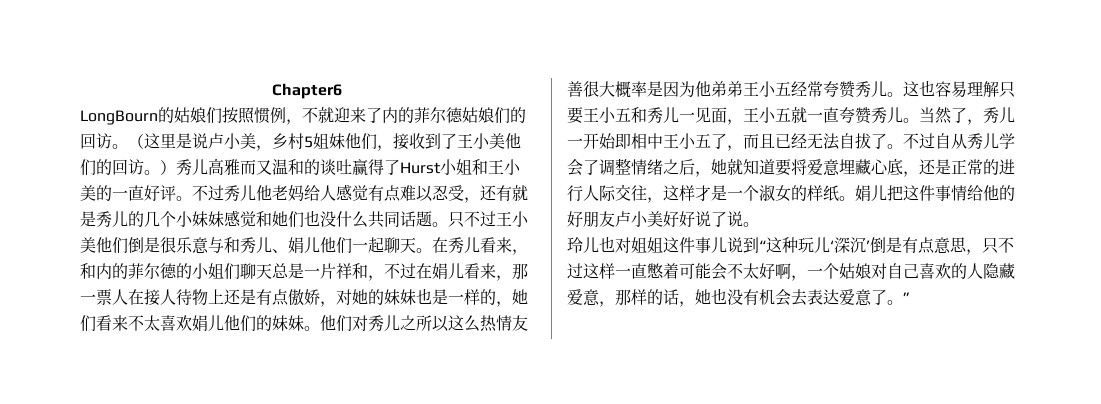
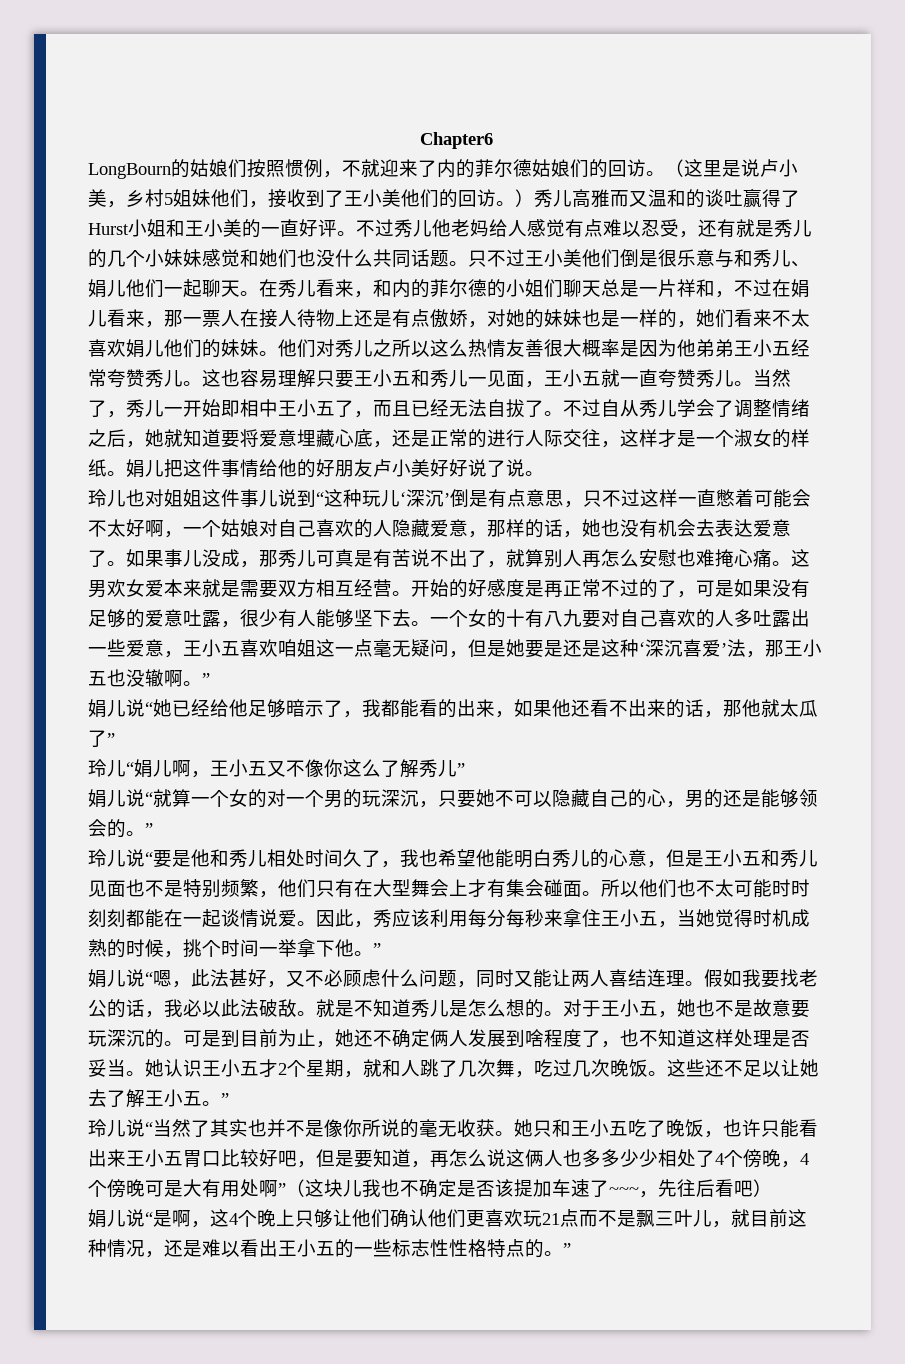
- 玲儿也对姐姐这件事儿说到“这种玩儿‘深沉’倒是有点意思，只不过这样一直憋着可能会不太好啊，一个姑娘对自己喜欢的人隐藏爱意，那样的话，她也没有机会去表达爱意了。”
+ 玲儿也对姐姐这件事儿说到“这种玩儿‘深沉’倒是有点意思，只不过这样一直憋着可能会不太好啊，一个姑娘对自己喜欢的人隐藏爱意，那样的话，她也没有机会去表达爱意了。如果事儿没成，那秀儿可真是有苦说不出了，就算别人再怎么安慰也难掩心痛。这男欢女爱本来就是需要双方相互经营。开始的好感度是再正常不过的了，可是如果没有足够的爱意吐露，很少有人能够坚下去。一个女的十有八九要对自己喜欢的人多吐露出一些爱意，王小五喜欢咱姐这一点毫无疑问，但是她要是还是这种‘深沉喜爱’法，那王小五也没辙啊。”
+ 娟儿说“她已经给他足够暗示了，我都能看的出来，如果他还看不出来的话，那他就太瓜了”
+ 玲儿“娟儿啊，王小五又不像你这么了解秀儿”
+ 娟儿说“就算一个女的对一个男的玩深沉，只要她不可以隐藏自己的心，男的还是能够领会的。”
+ 玲儿说“要是他和秀儿相处时间久了，我也希望他能明白秀儿的心意，但是王小五和秀儿见面也不是特别频繁，他们只有在大型舞会上才有集会碰面。所以他们也不太可能时时刻刻都能在一起谈情说爱。因此，秀应该利用每分每秒来拿住王小五，当她觉得时机成熟的时候，挑个时间一举拿下他。”
+ 娟儿说“嗯，此法甚好，又不必顾虑什么问题，同时又能让两人喜结连理。假如我要找老公的话，我必以此法破敌。就是不知道秀儿是怎么想的。对于王小五，她也不是故意要玩深沉的。可是到目前为止，她还不确定俩人发展到啥程度了，也不知道这样处理是否妥当。她认识王小五才2个星期，就和人跳了几次舞，吃过几次晚饭。这些还不足以让她去了解王小五。”
+ 玲儿说“当然了其实也并不是像你所说的毫无收获。她只和王小五吃了晚饭，也许只能看出来王小五胃口比较好吧，但是要知道，再怎么说这俩人也多多少少相处了4个傍晚，4个傍晚可是大有用处啊”（这块儿我也不确定是否该提加车速了~~~，先往后看吧）
+ 娟儿说“是啊，这4个晚上只够让他们确认他们更喜欢玩21点而不是飘三叶儿，就目前这种情况，还是难以看出王小五的一些标志性性格特点的。”

